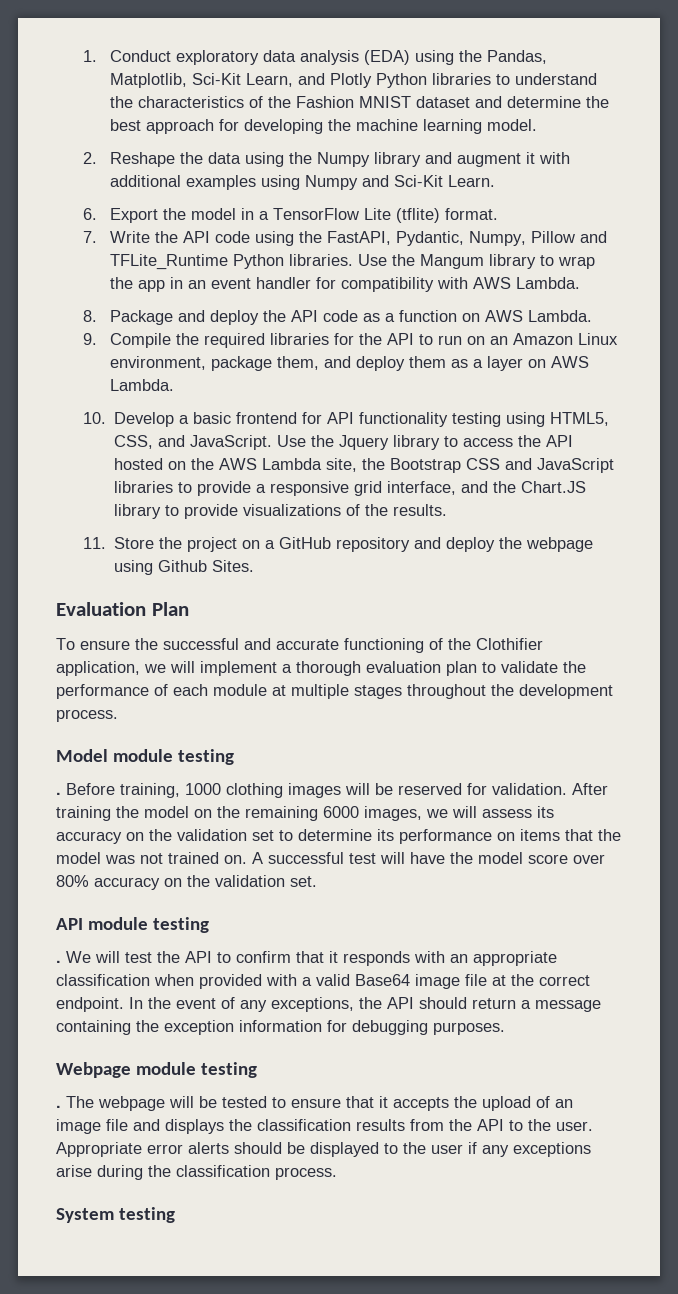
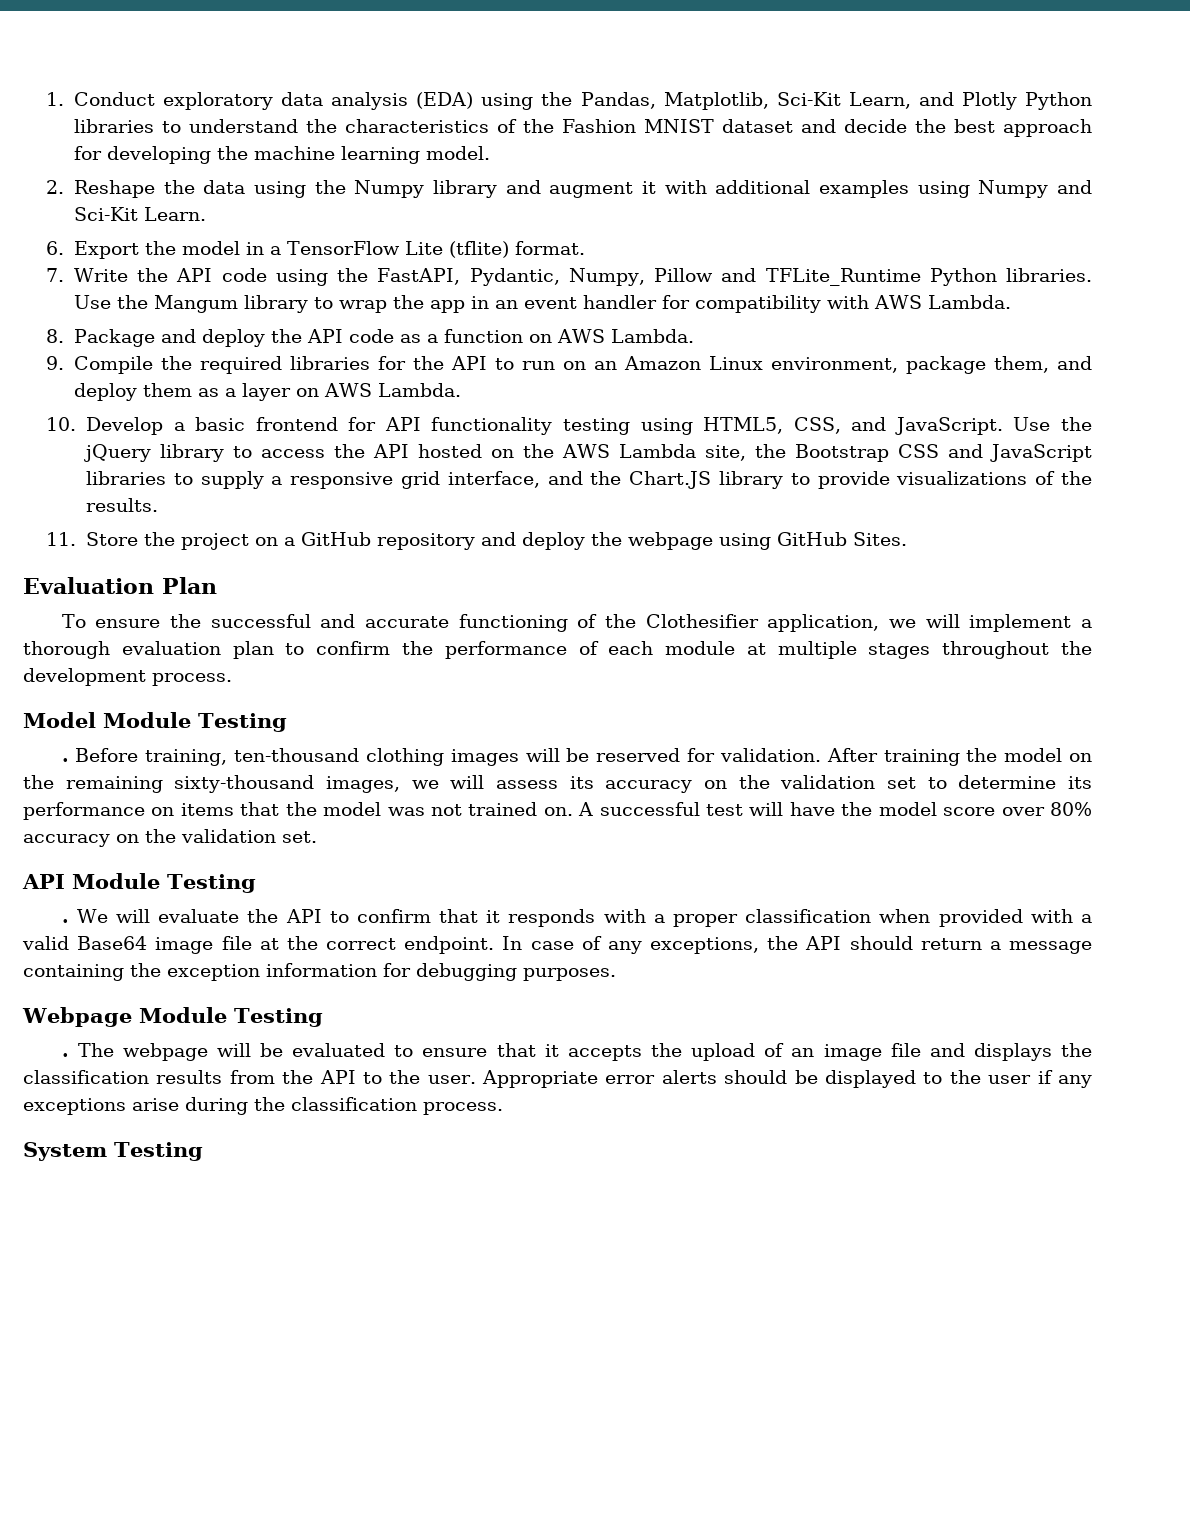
- 1. Conduct exploratory data analysis (EDA) using the Pandas, Matplotlib, Sci-Kit Learn, and Plotly Python libraries to understand the characteristics of the Fashion MNIST dataset and determine the best approach for developing the machine learning model.
+ 1. Conduct exploratory data analysis (EDA) using the Pandas, Matplotlib, Sci-Kit Learn, and Plotly Python libraries to understand the characteristics of the Fashion MNIST dataset and decide the best approach for developing the machine learning model.
- Use the Jquery library to access the API hosted on the AWS Lambda site, the Bootstrap CSS and JavaScript libraries to provide a responsive grid interface, and the Chart.JS library to provide visualizations of the results.
+ Use the jQuery library to access the API hosted on the AWS Lambda site, the Bootstrap CSS and JavaScript libraries to supply a responsive grid interface, and the Chart.JS library to provide visualizations of the results.
- 11. Store the project on a GitHub repository and deploy the webpage using Github Sites.
+ 11. Store the project on a GitHub repository and deploy the webpage using GitHub Sites.
- To ensure the successful and accurate functioning of the Clothifier application, we will implement a thorough evaluation plan to validate the performance of each module at multiple stages throughout the development process.
+ To ensure the successful and accurate functioning of the Clothesifier application, we will implement a thorough evaluation plan to confirm the performance of each module at multiple stages throughout the development process.
- Model module testing
+ Model Module Testing
- Before training, 1000 clothing images will be reserved for validation.
+ Before training, ten-thousand clothing images will be reserved for validation.
- After training the model on the remaining 6000 images, we will assess its accuracy on the validation set to determine its performance on items that the model was not trained on.
+ After training the model on the remaining sixty-thousand images, we will assess its accuracy on the validation set to determine its performance on items that the model was not trained on.
- API module testing
+ API Module Testing
- We will test the API to confirm that it responds with an appropriate classification when provided with a valid Base64 image file at the correct endpoint.
+ We will evaluate the API to confirm that it responds with a proper classification when provided with a valid Base64 image file at the correct endpoint.
- In the event of any exceptions, the API should return a message containing the exception information for debugging purposes.
+ In case of any exceptions, the API should return a message containing the exception information for debugging purposes.
- Webpage module testing
+ Webpage Module Testing
- The webpage will be tested to ensure that it accepts the upload of an image file and displays the classification results from the API to the user.
+ The webpage will be evaluated to ensure that it accepts the upload of an image file and displays the classification results from the API to the user.
- System testing
+ System Testing

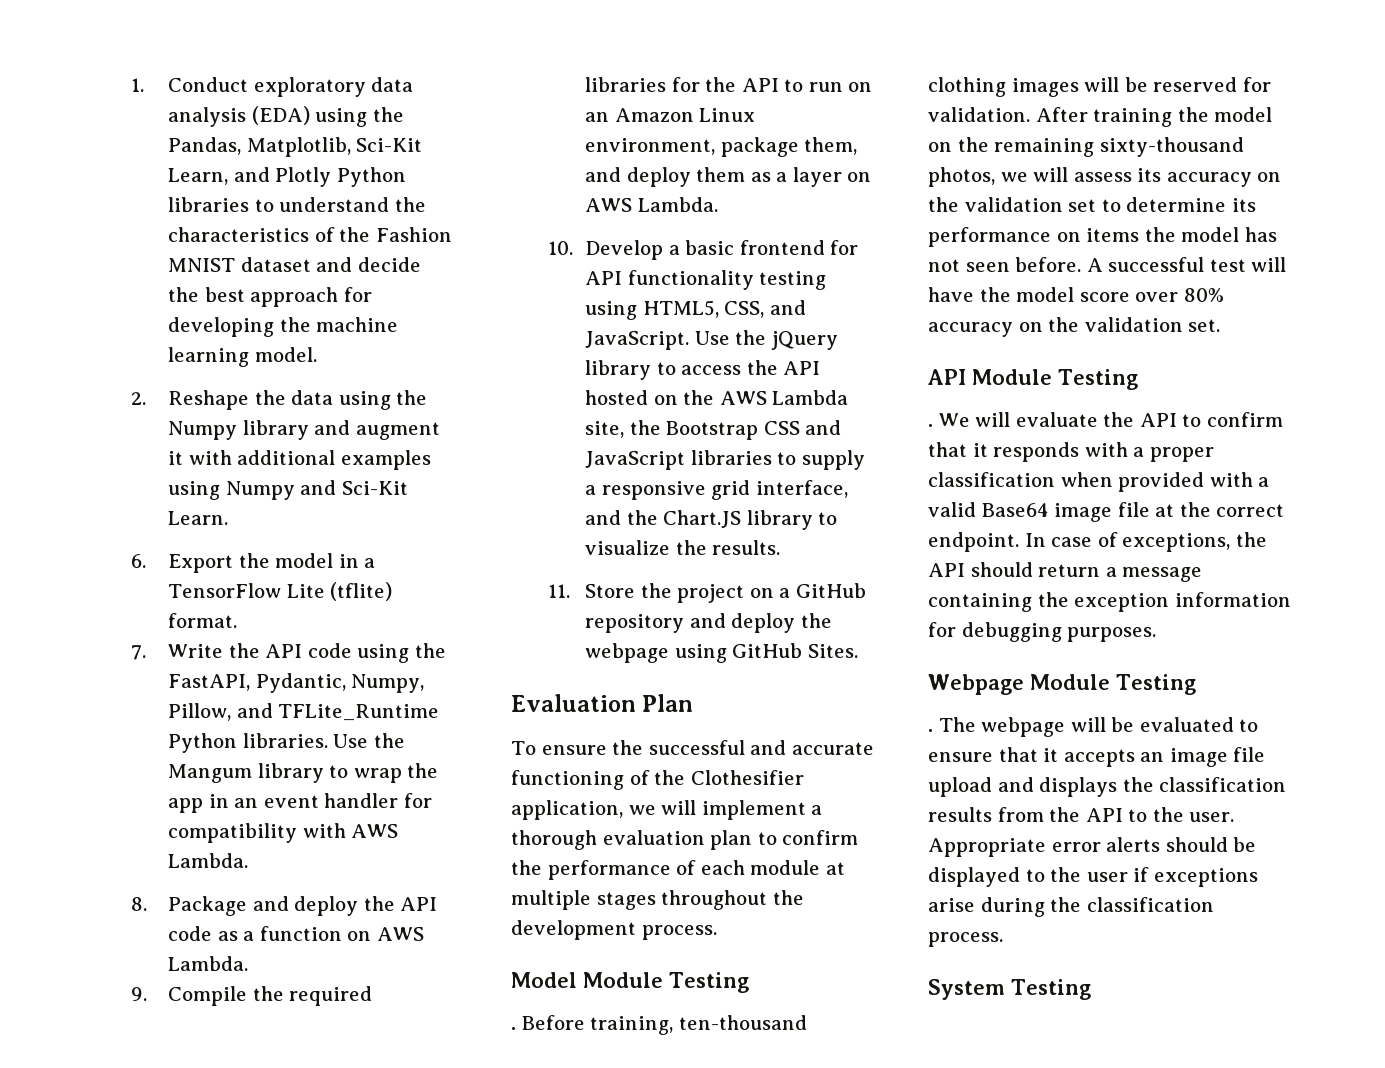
- 7. Write the API code using the FastAPI, Pydantic, Numpy, Pillow and TFLite_Runtime Python libraries.
+ 7. Write the API code using the FastAPI, Pydantic, Numpy, Pillow, and TFLite_Runtime Python libraries.
- Use the jQuery library to access the API hosted on the AWS Lambda site, the Bootstrap CSS and JavaScript libraries to supply a responsive grid interface, and the Chart.JS library to provide visualizations of the results.
+ Use the jQuery library to access the API hosted on the AWS Lambda site, the Bootstrap CSS and JavaScript libraries to supply a responsive grid interface, and the Chart.JS library to visualize the results.
- After training the model on the remaining sixty-thousand images, we will assess its accuracy on the validation set to determine its performance on items that the model was not trained on.
+ After training the model on the remaining sixty-thousand photos, we will assess its accuracy on the validation set to determine its performance on items the model has not seen before.
- In case of any exceptions, the API should return a message containing the exception information for debugging purposes.
+ In case of exceptions, the API should return a message containing the exception information for debugging purposes.
- The webpage will be evaluated to ensure that it accepts the upload of an image file and displays the classification results from the API to the user.
+ The webpage will be evaluated to ensure that it accepts an image file upload and displays the classification results from the API to the user.
- Appropriate error alerts should be displayed to the user if any exceptions arise during the classification process.
+ Appropriate error alerts should be displayed to the user if exceptions arise during the classification process.

